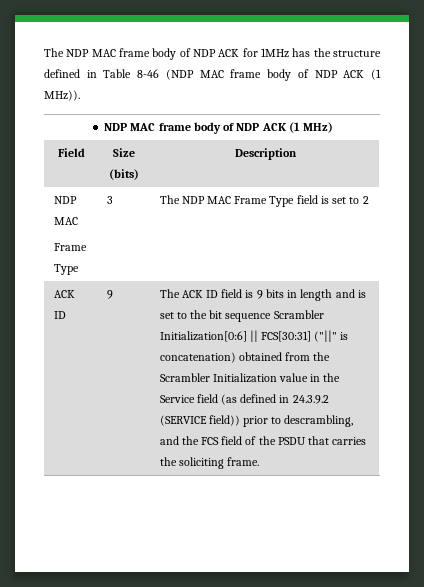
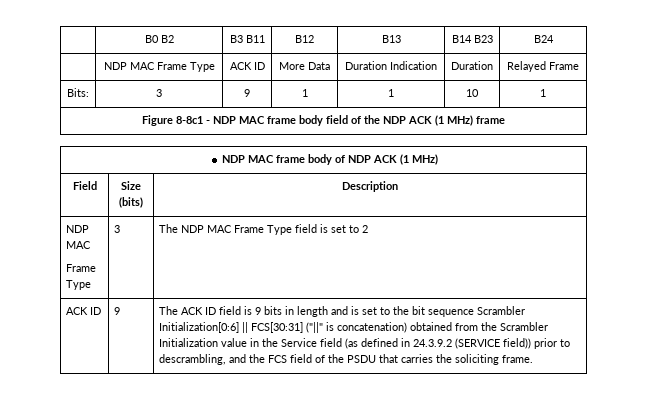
- The NDP MAC frame body of NDP ACK for 1MHz has the structure defined in Table 8-46 (NDP MAC frame body of NDP ACK (1 MHz)).
+ | B0 B2 | B3 B11 | B12 | B13 | B14 B23 | B24
+ | NDP MAC Frame Type | ACK ID | More Data | Duration Indication | Duration | Relayed Frame
+ Bits: | 3 | 9 | 1 | 1 | 10 | 1
+ Figure 8-8c1 - NDP MAC frame body field of the NDP ACK (1 MHz) frame

